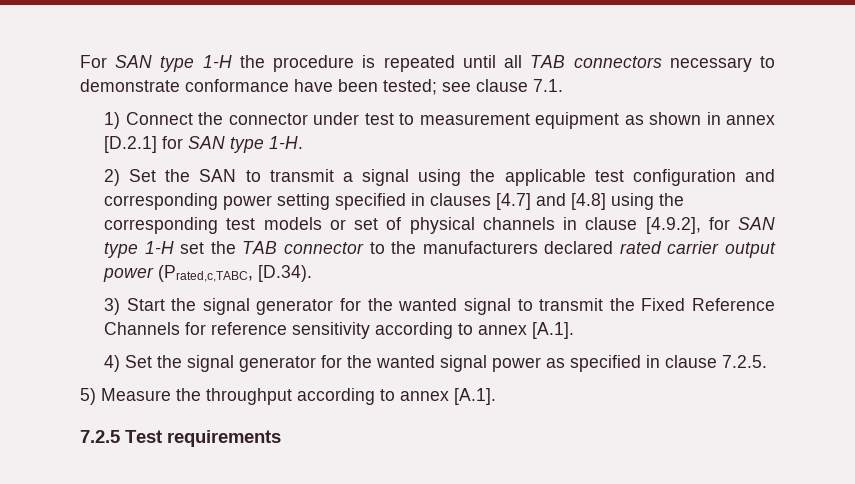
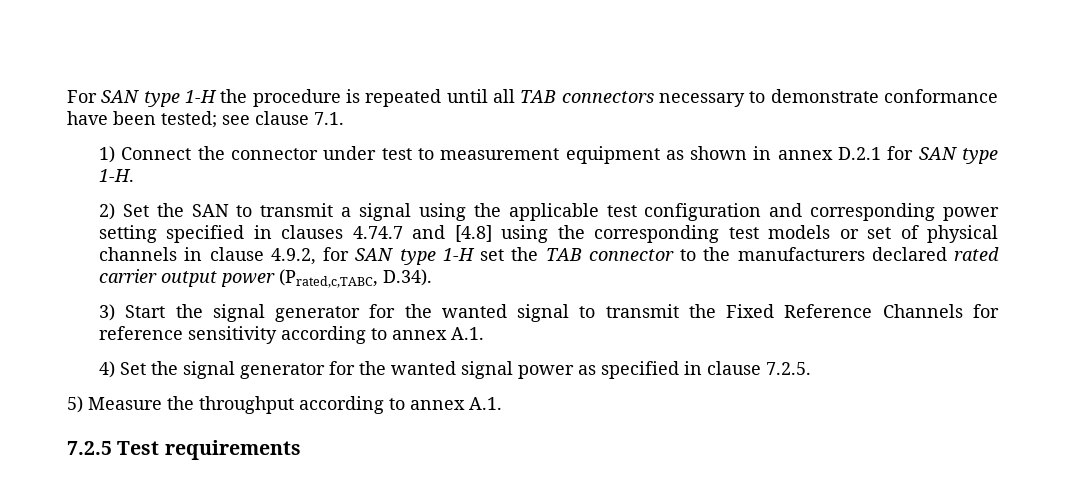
- 1) Connect the connector under test to measurement equipment as shown in annex [D.2.1] for SAN type 1-H.
+ 1) Connect the connector under test to measurement equipment as shown in annex D.2.1 for SAN type 1-H.
- 2) Set the SAN to transmit a signal using the applicable test configuration and corresponding power setting specified in clauses [4.7] and [4.8] using the corresponding test models or set of physical channels in clause [4.9.2], for SAN type 1-H set the TAB connector to the manufacturers declared rated carrier output power (Prated,c,TABC, [D.34).
+ 2) Set the SAN to transmit a signal using the applicable test configuration and corresponding power setting specified in clauses 4.74.7 and [4.8] using the corresponding test models or set of physical channels in clause 4.9.2, for SAN type 1-H set the TAB connector to the manufacturers declared rated carrier output power (Prated,c,TABC, D.34).
- 3) Start the signal generator for the wanted signal to transmit the Fixed Reference Channels for reference sensitivity according to annex [A.1].
+ 3) Start the signal generator for the wanted signal to transmit the Fixed Reference Channels for reference sensitivity according to annex A.1.
- 5) Measure the throughput according to annex [A.1].
+ 5) Measure the throughput according to annex A.1.

